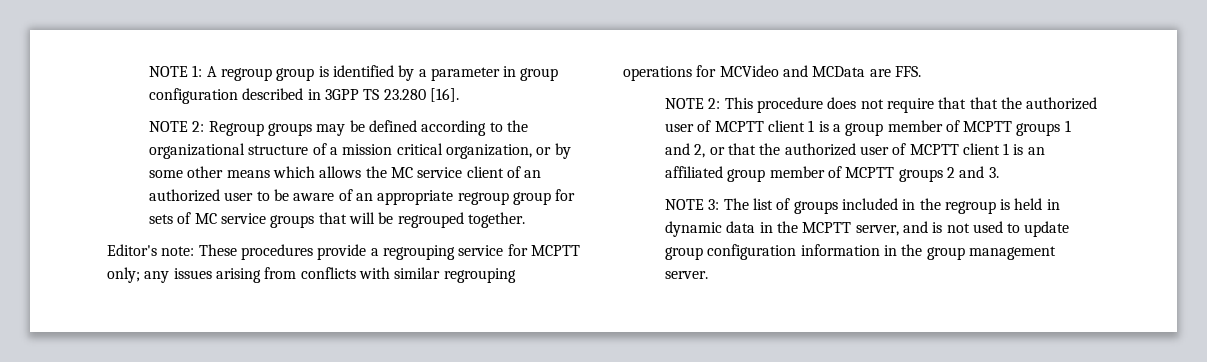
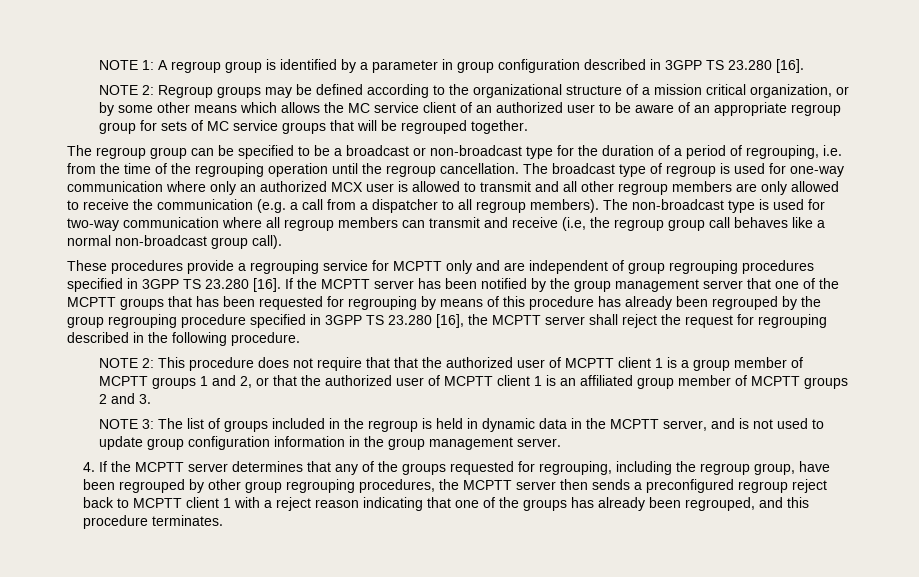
- Editor's note: These procedures provide a regrouping service for MCPTT only; any issues arising from conflicts with similar regrouping operations for MCVideo and MCData are FFS.
+ The regroup group can be specified to be a broadcast or non-broadcast type for the duration of a period of regrouping, i.e. from the time of the regrouping operation until the regroup cancellation. The broadcast type of regroup is used for one-way communication where only an authorized MCX user is allowed to transmit and all other regroup members are only allowed to receive the communication (e.g. a call from a dispatcher to all regroup members). The non-broadcast type is used for two-way communication where all regroup members can transmit and receive (i.e, the regroup group call behaves like a normal non-broadcast group call).
+ These procedures provide a regrouping service for MCPTT only and are independent of group regrouping procedures specified in 3GPP TS 23.280 [16]. If the MCPTT server has been notified by the group management server that one of the MCPTT groups that has been requested for regrouping by means of this procedure has already been regrouped by the group regrouping procedure specified in 3GPP TS 23.280 [16], the MCPTT server shall reject the request for regrouping described in the following procedure.
+ 4. If the MCPTT server determines that any of the groups requested for regrouping, including the regroup group, have been regrouped by other group regrouping procedures, the MCPTT server then sends a preconfigured regroup reject back to MCPTT client 1 with a reject reason indicating that one of the groups has already been regrouped, and this procedure terminates.

